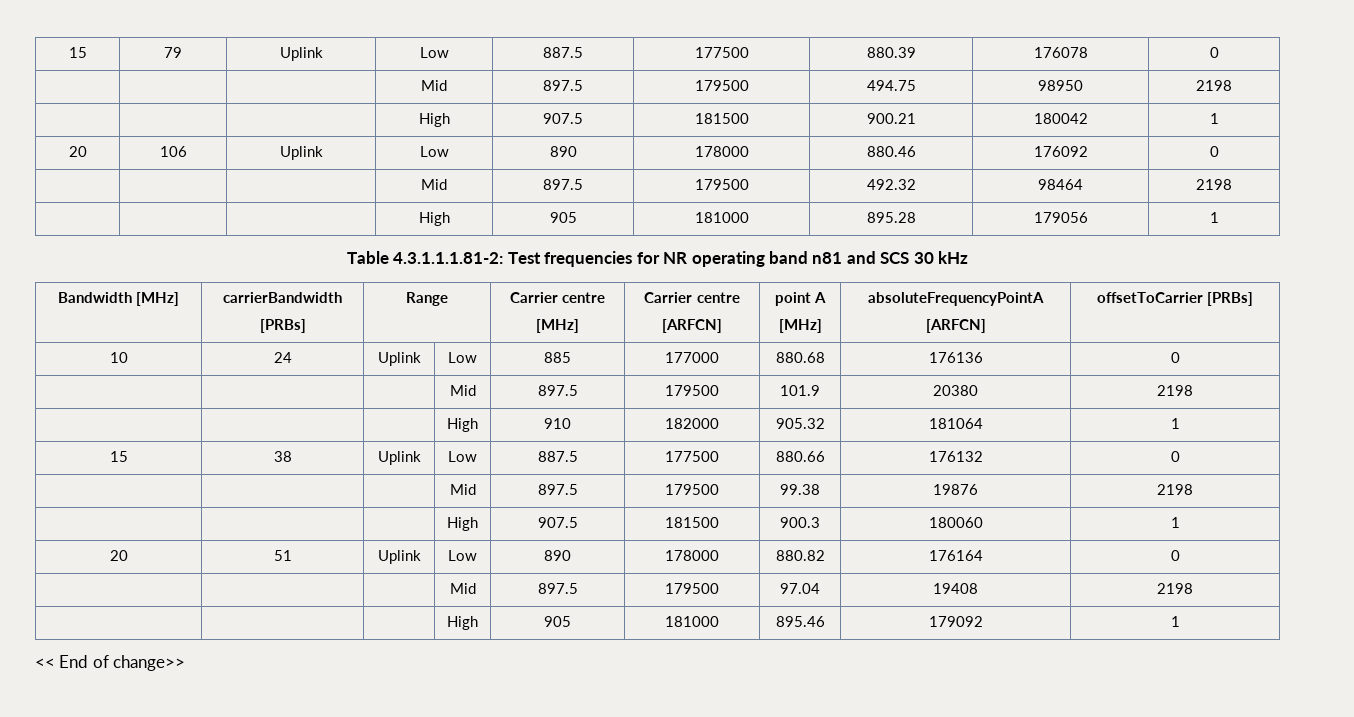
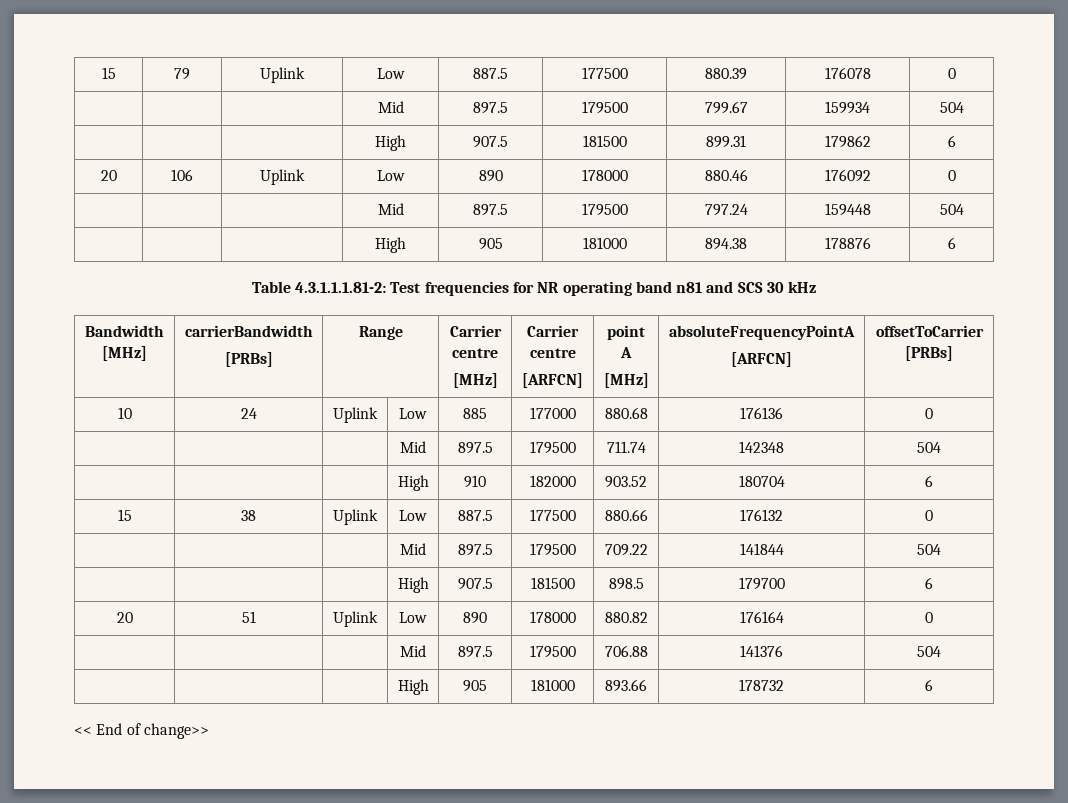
- | | | Mid | 897.5 | 179500 | 494.75 | 98950 | 2198
- | | | High | 907.5 | 181500 | 900.21 | 180042 | 1
+ | | | Mid | 897.5 | 179500 | 799.67 | 159934 | 504
+ | | | High | 907.5 | 181500 | 899.31 | 179862 | 6
- | | | Mid | 897.5 | 179500 | 492.32 | 98464 | 2198
- | | | High | 905 | 181000 | 895.28 | 179056 | 1
+ | | | Mid | 897.5 | 179500 | 797.24 | 159448 | 504
+ | | | High | 905 | 181000 | 894.38 | 178876 | 6
- | | | Mid | 897.5 | 179500 | 101.9 | 20380 | 2198
+ | | | Mid | 897.5 | 179500 | 711.74 | 142348 | 504
- | | | High | 910 | 182000 | 905.32 | 181064 | 1
+ | | | High | 910 | 182000 | 903.52 | 180704 | 6
- | | | Mid | 897.5 | 179500 | 99.38 | 19876 | 2198
- | | | High | 907.5 | 181500 | 900.3 | 180060 | 1
+ | | | Mid | 897.5 | 179500 | 709.22 | 141844 | 504
+ | | | High | 907.5 | 181500 | 898.5 | 179700 | 6
- | | | Mid | 897.5 | 179500 | 97.04 | 19408 | 2198
- | | | High | 905 | 181000 | 895.46 | 179092 | 1
+ | | | Mid | 897.5 | 179500 | 706.88 | 141376 | 504
+ | | | High | 905 | 181000 | 893.66 | 178732 | 6

